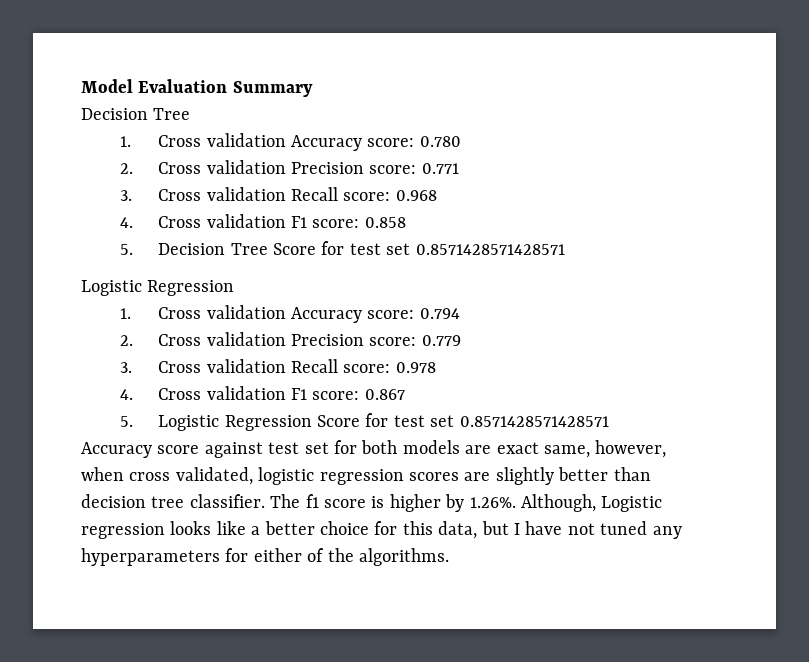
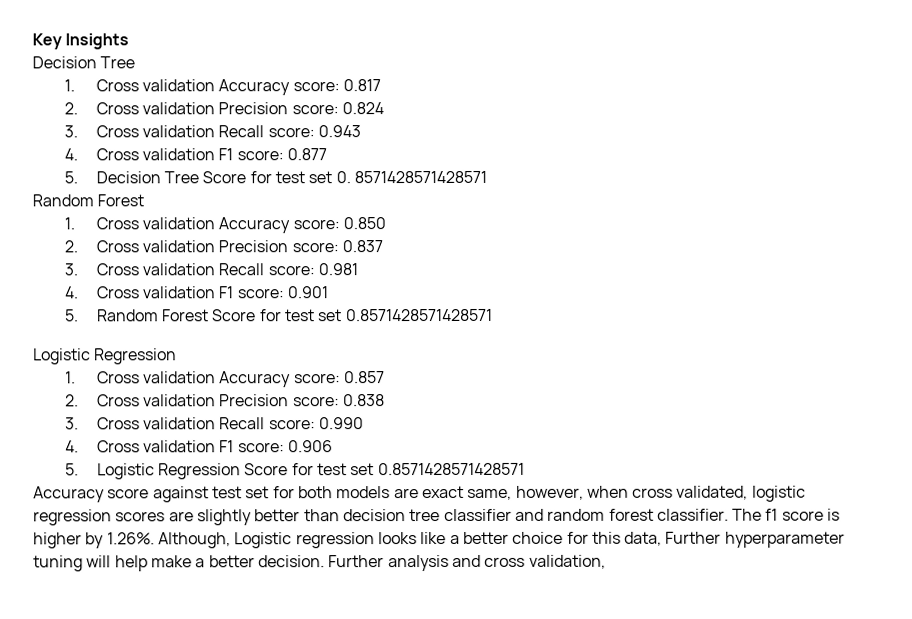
- Model Evaluation Summary
+ Key Insights
- 1. Cross validation Accuracy score: 0.780
- 2. Cross validation Precision score: 0.771
- 3. Cross validation Recall score: 0.968
- 4. Cross validation F1 score: 0.858
+ 1. Cross validation Accuracy score: 0.817
+ 2. Cross validation Precision score: 0.824
+ 3. Cross validation Recall score: 0.943
+ 4. Cross validation F1 score: 0.877
- 5. Decision Tree Score for test set 0.8571428571428571
+ 5. Decision Tree Score for test set 0. 8571428571428571
+ Random Forest
+ 1. Cross validation Accuracy score: 0.850
+ 2. Cross validation Precision score: 0.837
+ 3. Cross validation Recall score: 0.981
+ 4. Cross validation F1 score: 0.901
+ 5. Random Forest Score for test set 0.8571428571428571
- 1. Cross validation Accuracy score: 0.794
- 2. Cross validation Precision score: 0.779
- 3. Cross validation Recall score: 0.978
- 4. Cross validation F1 score: 0.867
+ 1. Cross validation Accuracy score: 0.857
+ 2. Cross validation Precision score: 0.838
+ 3. Cross validation Recall score: 0.990
+ 4. Cross validation F1 score: 0.906
- Accuracy score against test set for both models are exact same, however, when cross validated, logistic regression scores are slightly better than decision tree classifier.
+ Accuracy score against test set for both models are exact same, however, when cross validated, logistic regression scores are slightly better than decision tree classifier and random forest classifier.
- The f1 score is higher by 1.26%. Although, Logistic regression looks like a better choice for this data, but I have not tuned any hyperparameters for either of the algorithms.
+ The f1 score is higher by 1.26%. Although, Logistic regression looks like a better choice for this data, Further hyperparameter tuning will help make a better decision. Further analysis and cross validation,

